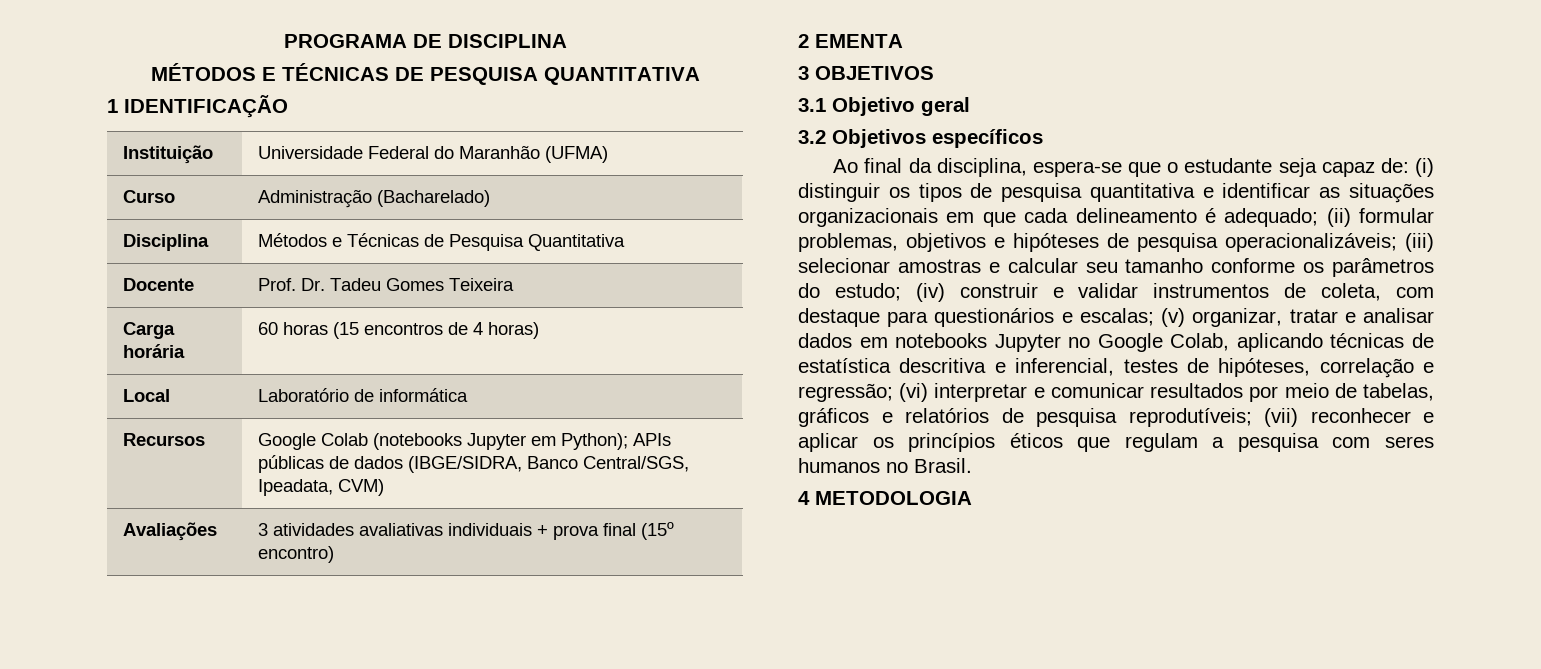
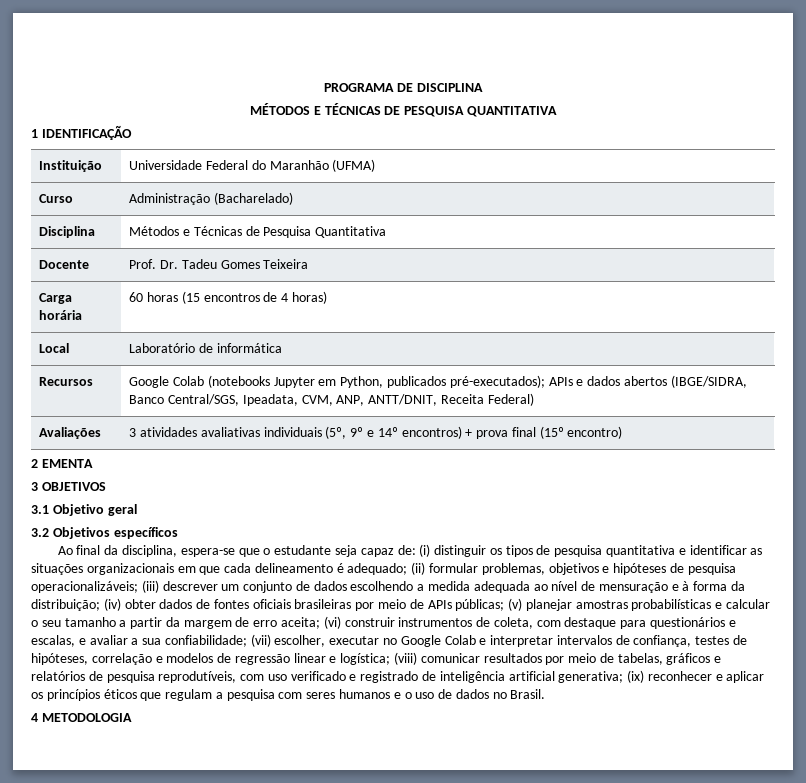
- Recursos | Google Colab (notebooks Jupyter em Python); APIs públicas de dados (IBGE/SIDRA, Banco Central/SGS, Ipeadata, CVM)
+ Recursos | Google Colab (notebooks Jupyter em Python, publicados pré-executados); APIs e dados abertos (IBGE/SIDRA, Banco Central/SGS, Ipeadata, CVM, ANP, ANTT/DNIT, Receita Federal)
- Avaliações | 3 atividades avaliativas individuais + prova final (15º encontro)
+ Avaliações | 3 atividades avaliativas individuais (5º, 9º e 14º encontros) + prova final (15º encontro)
- (iii) selecionar amostras e calcular seu tamanho conforme os parâmetros do estudo; (iv) construir e validar instrumentos de coleta, com destaque para questionários e escalas; (v) organizar, tratar e analisar dados em notebooks Jupyter no Google Colab, aplicando técnicas de estatística descritiva e inferencial, testes de hipóteses, correlação e regressão; (vi) interpretar e comunicar resultados por meio de tabelas, gráficos e relatórios de pesquisa reprodutíveis; (vii) reconhecer e aplicar os princípios éticos que regulam a pesquisa com seres humanos no Brasil.
+ (iii) descrever um conjunto de dados escolhendo a medida adequada ao nível de mensuração e à forma da distribuição; (iv) obter dados de fontes oficiais brasileiras por meio de APIs públicas; (v) planejar amostras probabilísticas e calcular o seu tamanho a partir da margem de erro aceita; (vi) construir instrumentos de coleta, com destaque para questionários e escalas, e avaliar a sua confiabilidade; (vii) escolher, executar no Google Colab e interpretar intervalos de confiança, testes de hipóteses, correlação e modelos de regressão linear e logística; (viii) comunicar resultados por meio de tabelas, gráficos e relatórios de pesquisa reprodutíveis, com uso verificado e registrado de inteligência artificial generativa; (ix) reconhecer e aplicar os princípios éticos que regulam a pesquisa com seres humanos e o uso de dados no Brasil.

